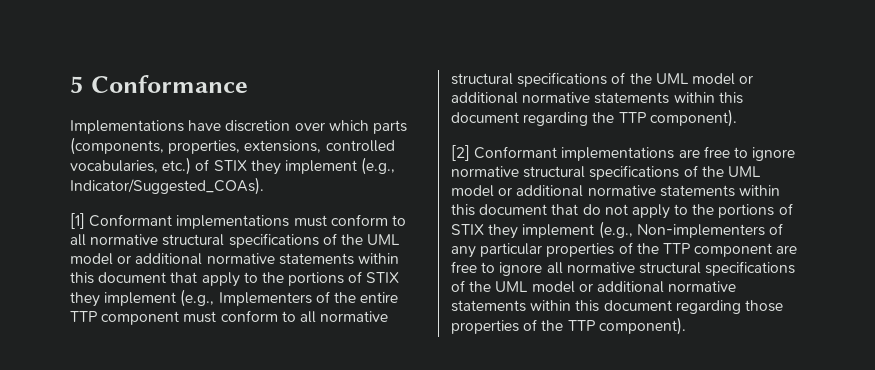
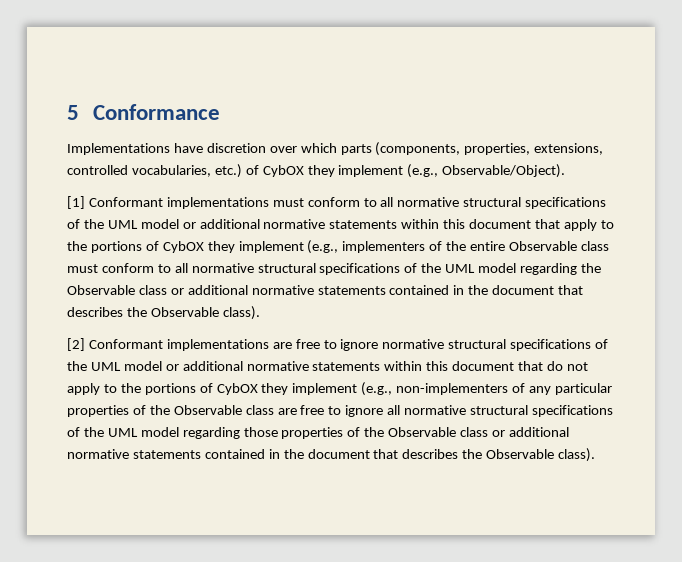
- Implementations have discretion over which parts (components, properties, extensions, controlled vocabularies, etc.) of STIX they implement (e.g., Indicator/Suggested_COAs).
+ Implementations have discretion over which parts (components, properties, extensions, controlled vocabularies, etc.) of CybOX they implement (e.g., Observable/Object).
- [1] Conformant implementations must conform to all normative structural specifications of the UML model or additional normative statements within this document that apply to the portions of STIX they implement (e.g., Implementers of the entire TTP component must conform to all normative structural specifications of the UML model or additional normative statements within this document regarding the TTP component).
+ [1] Conformant implementations must conform to all normative structural specifications of the UML model or additional normative statements within this document that apply to the portions of CybOX they implement (e.g., implementers of the entire Observable class must conform to all normative structural specifications of the UML model regarding the Observable class or additional normative statements contained in the document that describes the Observable class).
- [2] Conformant implementations are free to ignore normative structural specifications of the UML model or additional normative statements within this document that do not apply to the portions of STIX they implement (e.g., Non-implementers of any particular properties of the TTP component are free to ignore all normative structural specifications of the UML model or additional normative statements within this document regarding those properties of the TTP component).
+ [2] Conformant implementations are free to ignore normative structural specifications of the UML model or additional normative statements within this document that do not apply to the portions of CybOX they implement (e.g., non-implementers of any particular properties of the Observable class are free to ignore all normative structural specifications of the UML model regarding those properties of the Observable class or additional normative statements contained in the document that describes the Observable class).

